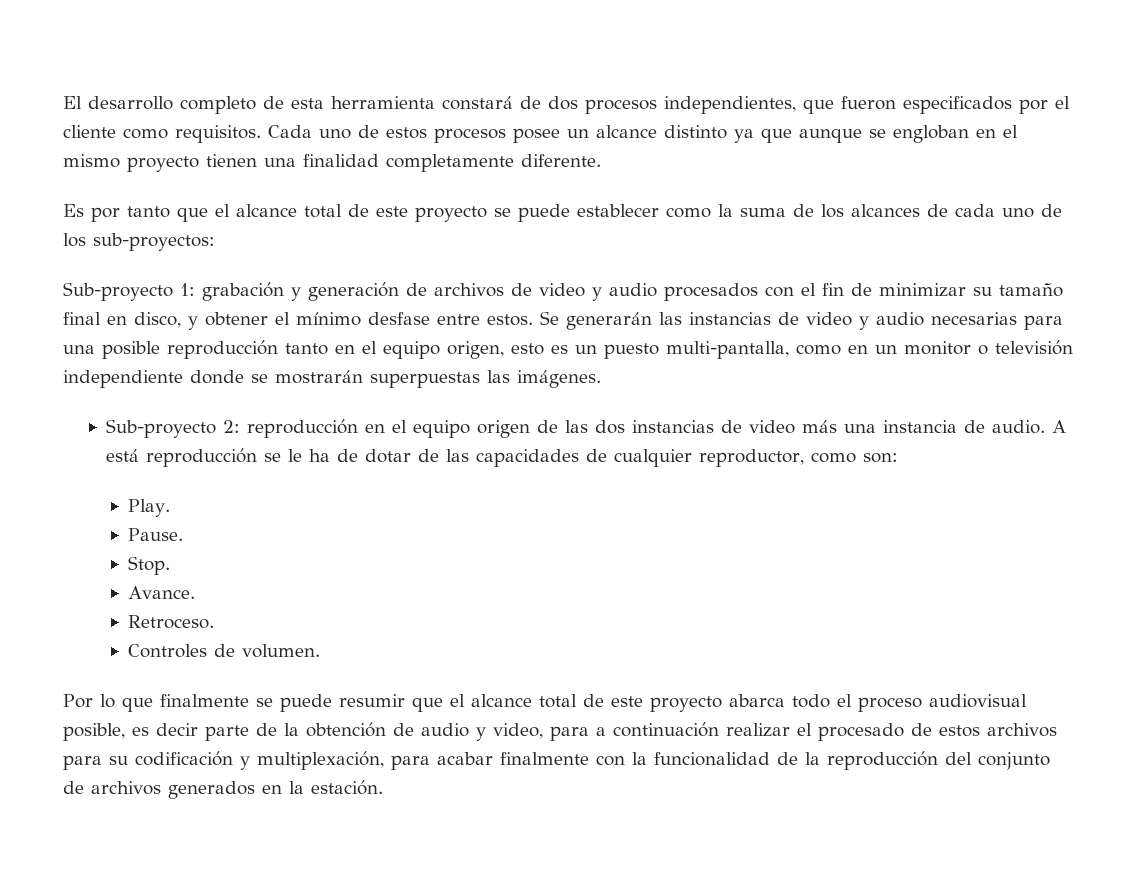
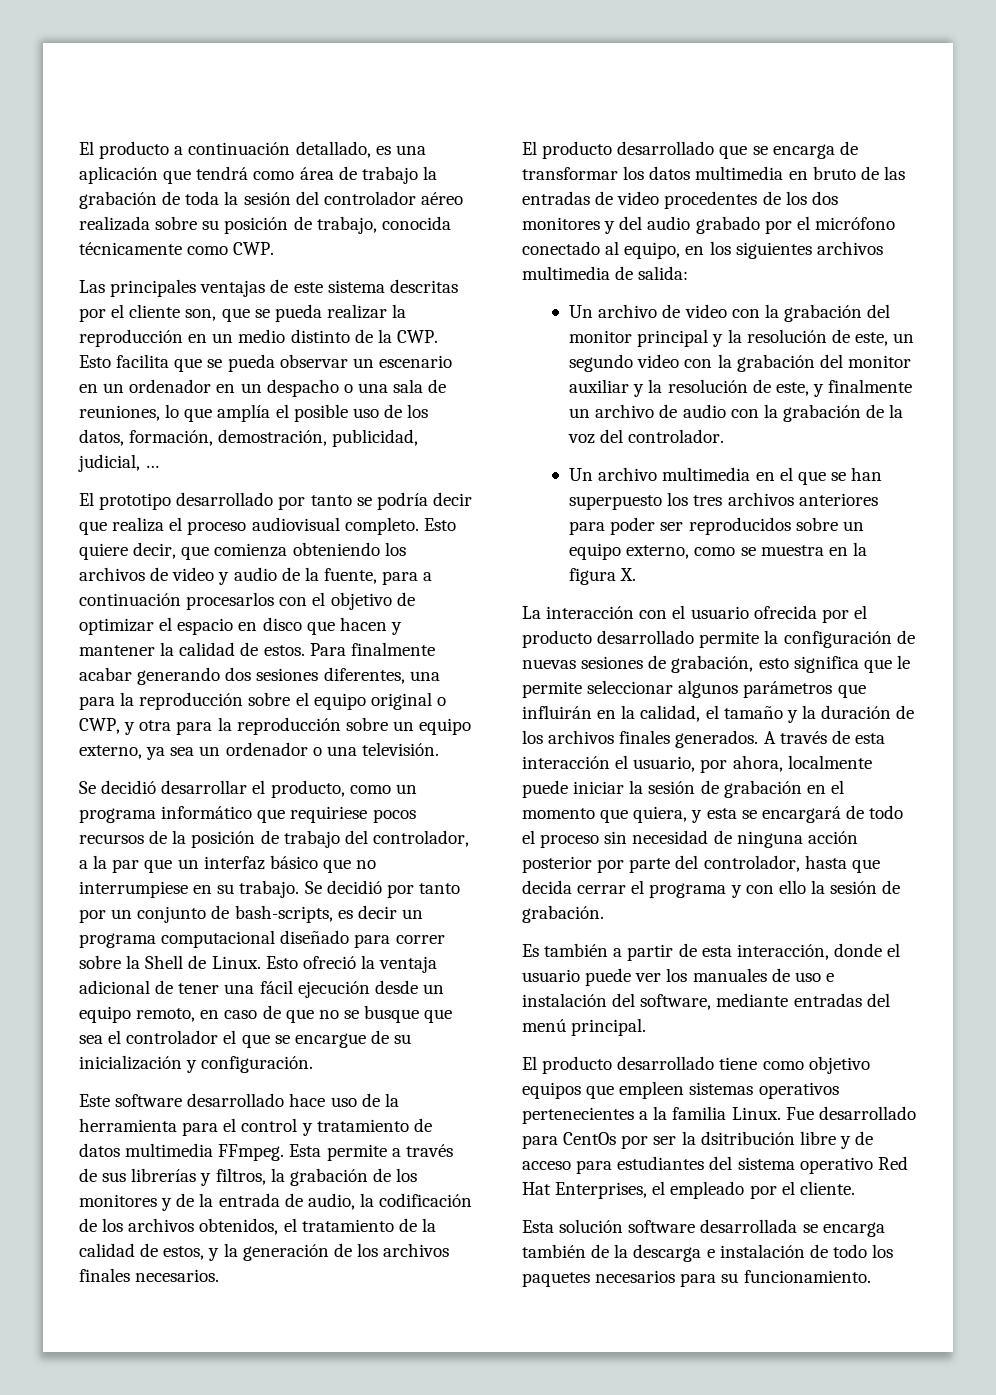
- El desarrollo completo de esta herramienta constará de dos procesos independientes, que fueron especificados por el cliente como requisitos. Cada uno de estos procesos posee un alcance distinto ya que aunque se engloban en el mismo proyecto tienen una finalidad completamente diferente.
- Es por tanto que el alcance total de este proyecto se puede establecer como la suma de los alcances de cada uno de los sub-proyectos:
- Sub-proyecto 1: grabación y generación de archivos de video y audio procesados con el fin de minimizar su tamaño final en disco, y obtener el mínimo desfase entre estos. Se generarán las instancias de video y audio necesarias para una posible reproducción tanto en el equipo origen, esto es un puesto multi-pantalla, como en un monitor o televisión independiente donde se mostrarán superpuestas las imágenes.
- Sub-proyecto 2: reproducción en el equipo origen de las dos instancias de video más una instancia de audio. A está reproducción se le ha de dotar de las capacidades de cualquier reproductor, como son:
- Play.
- Pause.
- Stop.
- Avance.
- Retroceso.
- Controles de volumen.
- Por lo que finalmente se puede resumir que el alcance total de este proyecto abarca todo el proceso audiovisual posible, es decir parte de la obtención de audio y video, para a continuación realizar el procesado de estos archivos para su codificación y multiplexación, para acabar finalmente con la funcionalidad de la reproducción del conjunto de archivos generados en la estación.
+ El producto a continuación detallado, es una aplicación que tendrá como área de trabajo la grabación de toda la sesión del controlador aéreo realizada sobre su posición de trabajo, conocida técnicamente como CWP.
+ Las principales ventajas de este sistema descritas por el cliente son, que se pueda realizar la reproducción en un medio distinto de la CWP. Esto facilita que se pueda observar un escenario en un ordenador en un despacho o una sala de reuniones, lo que amplía el posible uso de los datos, formación, demostración, publicidad, judicial, …
+ El prototipo desarrollado por tanto se podría decir que realiza el proceso audiovisual completo. Esto quiere decir, que comienza obteniendo los archivos de video y audio de la fuente, para a continuación procesarlos con el objetivo de optimizar el espacio en disco que hacen y mantener la calidad de estos. Para finalmente acabar generando dos sesiones diferentes, una para la reproducción sobre el equipo original o CWP, y otra para la reproducción sobre un equipo externo, ya sea un ordenador o una televisión.
+ Se decidió desarrollar el producto, como un programa informático que requiriese pocos recursos de la posición de trabajo del controlador, a la par que un interfaz básico que no interrumpiese en su trabajo. Se decidió por tanto por un conjunto de bash-scripts, es decir un programa computacional diseñado para correr sobre la Shell de Linux. Esto ofreció la ventaja adicional de tener una fácil ejecución desde un equipo remoto, en caso de que no se busque que sea el controlador el que se encargue de su inicialización y configuración.
+ Este software desarrollado hace uso de la herramienta para el control y tratamiento de datos multimedia FFmpeg. Esta permite a través de sus librerías y filtros, la grabación de los monitores y de la entrada de audio, la codificación de los archivos obtenidos, el tratamiento de la calidad de estos, y la generación de los archivos finales necesarios.
+ El producto desarrollado que se encarga de transformar los datos multimedia en bruto de las entradas de video procedentes de los dos monitores y del audio grabado por el micrófono conectado al equipo, en los siguientes archivos multimedia de salida:
+ Un archivo de video con la grabación del monitor principal y la resolución de este, un segundo video con la grabación del monitor auxiliar y la resolución de este, y finalmente un archivo de audio con la grabación de la voz del controlador.
+ Un archivo multimedia en el que se han superpuesto los tres archivos anteriores para poder ser reproducidos sobre un equipo externo, como se muestra en la figura X.
+ La interacción con el usuario ofrecida por el producto desarrollado permite la configuración de nuevas sesiones de grabación, esto significa que le permite seleccionar algunos parámetros que influirán en la calidad, el tamaño y la duración de los archivos finales generados. A través de esta interacción el usuario, por ahora, localmente puede iniciar la sesión de grabación en el momento que quiera, y esta se encargará de todo el proceso sin necesidad de ninguna acción posterior por parte del controlador, hasta que decida cerrar el programa y con ello la sesión de grabación.
+ Es también a partir de esta interacción, donde el usuario puede ver los manuales de uso e instalación del software, mediante entradas del menú principal.
+ El producto desarrollado tiene como objetivo equipos que empleen sistemas operativos pertenecientes a la familia Linux. Fue desarrollado para CentOs por ser la dsitribución libre y de acceso para estudiantes del sistema operativo Red Hat Enterprises, el empleado por el cliente.
+ Esta solución software desarrollada se encarga también de la descarga e instalación de todo los paquetes necesarios para su funcionamiento.

